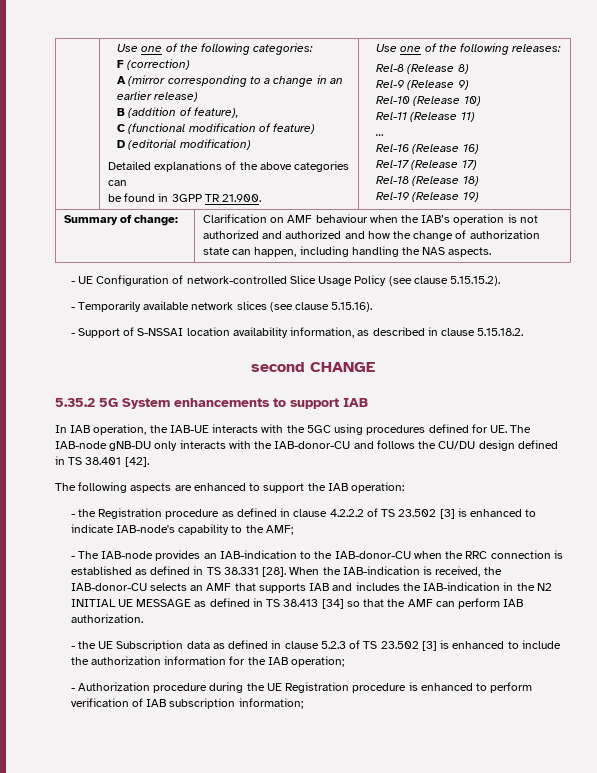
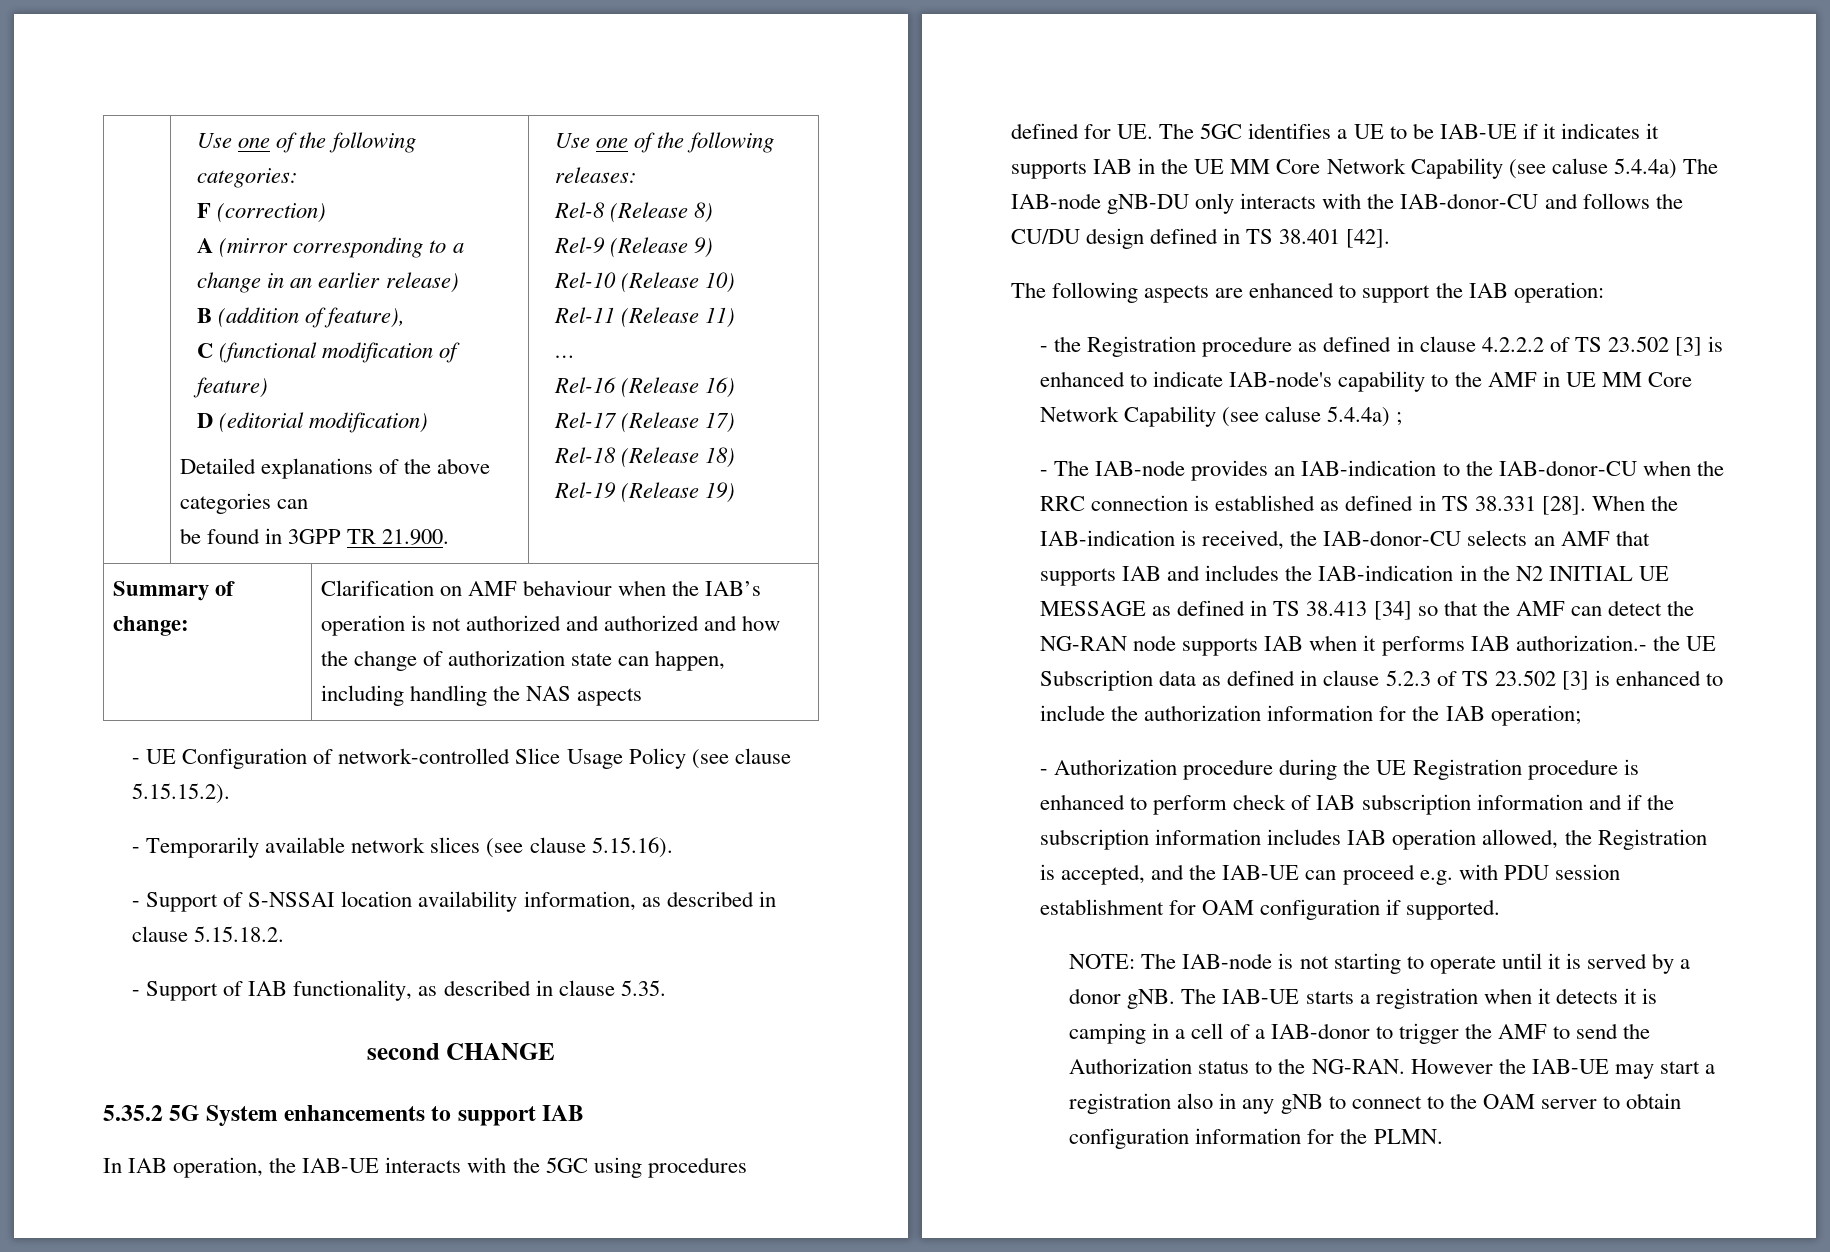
- Summary of change: | Clarification on AMF behaviour when the IAB’s operation is not authorized and authorized and how the change of authorization state can happen, including handling the NAS aspects.
+ Summary of change: | Clarification on AMF behaviour when the IAB’s operation is not authorized and authorized and how the change of authorization state can happen, including handling the NAS aspects
+ - Support of IAB functionality, as described in clause 5.35.
- In IAB operation, the IAB-UE interacts with the 5GC using procedures defined for UE. The IAB-node gNB-DU only interacts with the IAB-donor-CU and follows the CU/DU design defined in TS 38.401 [42].
+ In IAB operation, the IAB-UE interacts with the 5GC using procedures defined for UE. The 5GC identifies a UE to be IAB-UE if it indicates it supports IAB in the UE MM Core Network Capability (see caluse 5.4.4a) The IAB-node gNB-DU only interacts with the IAB-donor-CU and follows the CU/DU design defined in TS 38.401 [42].
- - the Registration procedure as defined in clause 4.2.2.2 of TS 23.502 [3] is enhanced to indicate IAB-node's capability to the AMF;
+ - the Registration procedure as defined in clause 4.2.2.2 of TS 23.502 [3] is enhanced to indicate IAB-node's capability to the AMF in UE MM Core Network Capability (see caluse 5.4.4a) ;
- When the IAB-indication is received, the IAB-donor-CU selects an AMF that supports IAB and includes the IAB-indication in the N2 INITIAL UE MESSAGE as defined in TS 38.413 [34] so that the AMF can perform IAB authorization.
- - the UE Subscription data as defined in clause 5.2.3 of TS 23.502 [3] is enhanced to include the authorization information for the IAB operation;
+ When the IAB-indication is received, the IAB-donor-CU selects an AMF that supports IAB and includes the IAB-indication in the N2 INITIAL UE MESSAGE as defined in TS 38.413 [34] so that the AMF can detect the NG-RAN node supports IAB when it performs IAB authorization.- the UE Subscription data as defined in clause 5.2.3 of TS 23.502 [3] is enhanced to include the authorization information for the IAB operation;
- - Authorization procedure during the UE Registration procedure is enhanced to perform verification of IAB subscription information;
+ - Authorization procedure during the UE Registration procedure is enhanced to perform check of IAB subscription information and if the subscription information includes IAB operation allowed, the Registration is accepted, and the IAB-UE can proceed e.g. with PDU session establishment for OAM configuration if supported.
+ NOTE: The IAB-node is not starting to operate until it is served by a donor gNB. The IAB-UE starts a registration when it detects it is camping in a cell of a IAB-donor to trigger the AMF to send the Authorization status to the NG-RAN. However the IAB-UE may start a registration also in any gNB to connect to the OAM server to obtain configuration information for the PLMN.

